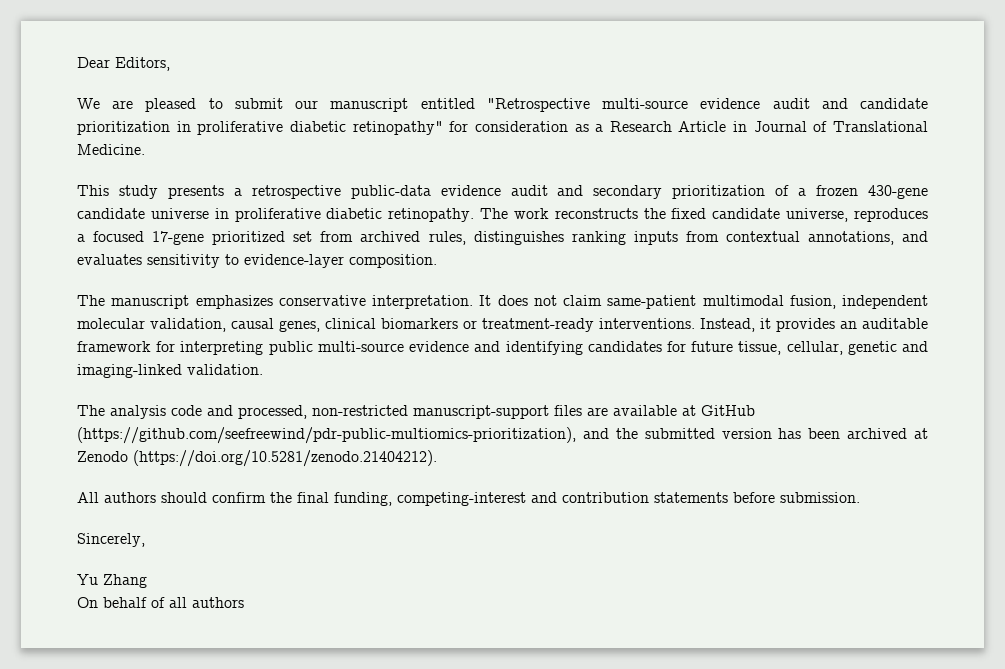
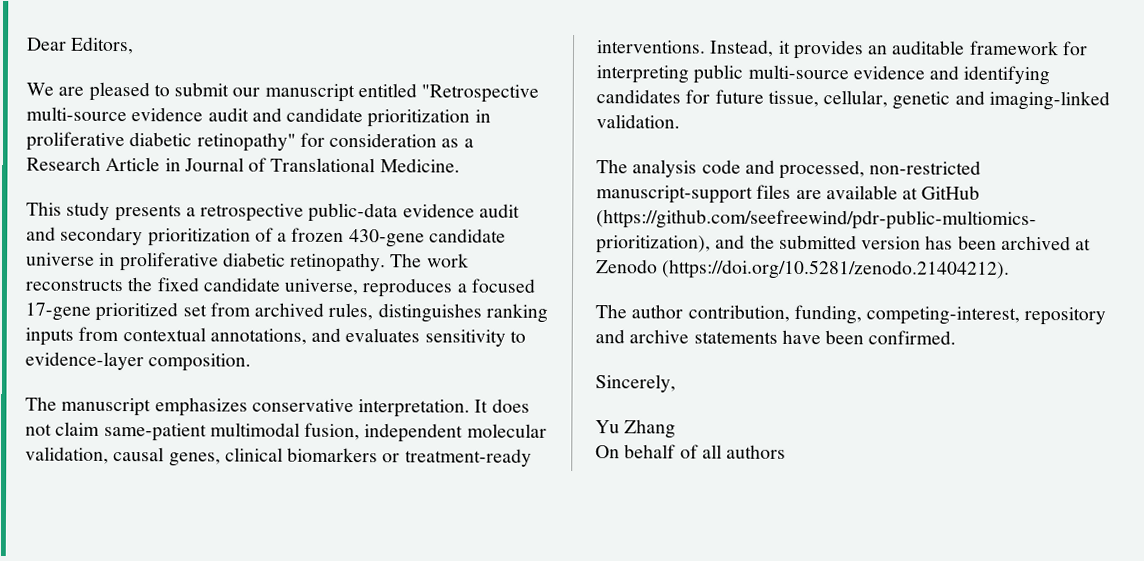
- All authors should confirm the final funding, competing-interest and contribution statements before submission.
+ The author contribution, funding, competing-interest, repository and archive statements have been confirmed.

